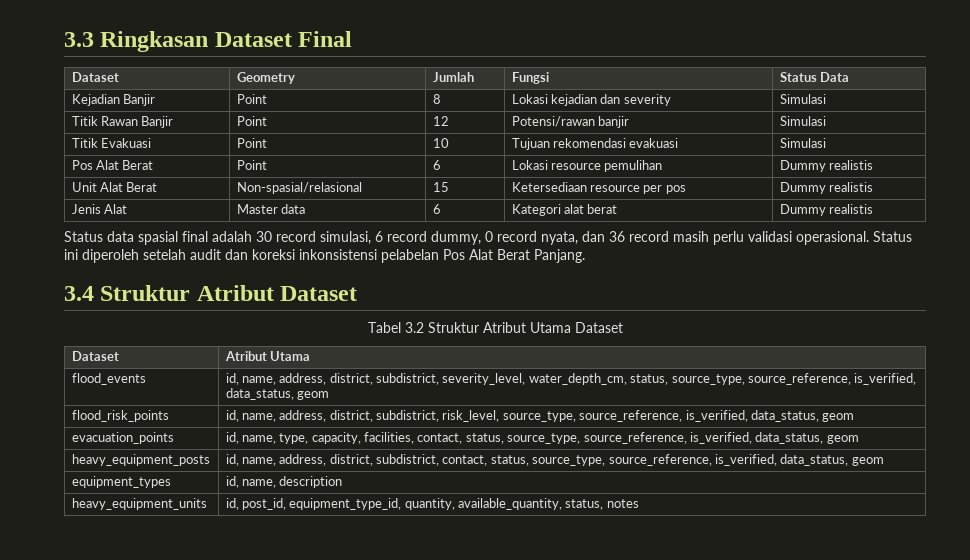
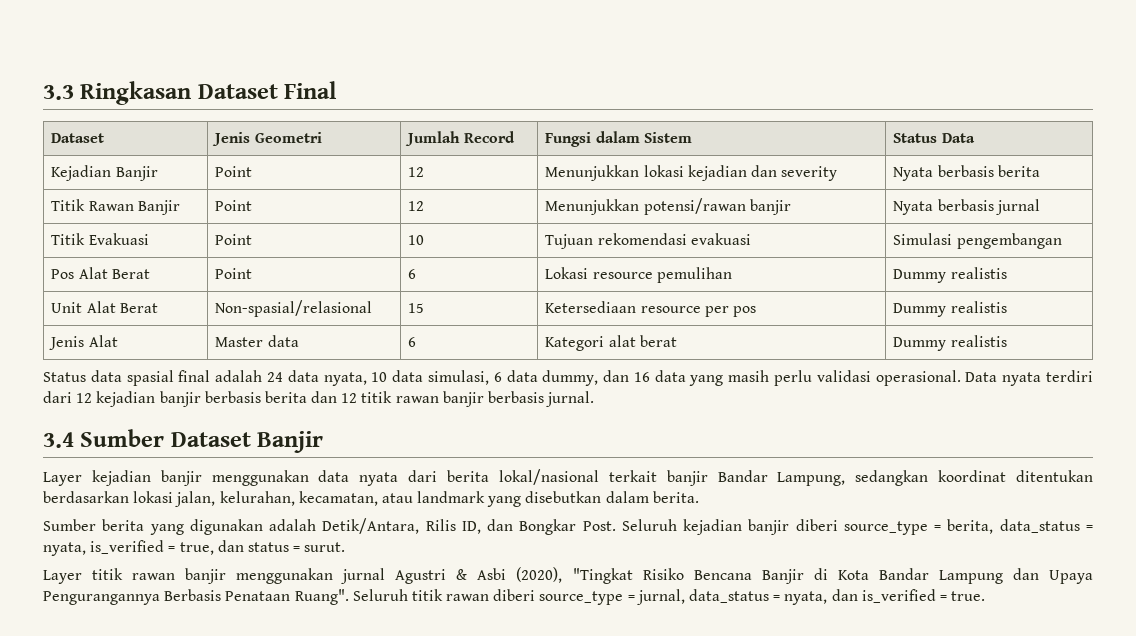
- Dataset | Geometry | Jumlah | Fungsi | Status Data
+ Dataset | Jenis Geometri | Jumlah Record | Fungsi dalam Sistem | Status Data
- Kejadian Banjir | Point | 8 | Lokasi kejadian dan severity | Simulasi
+ Kejadian Banjir | Point | 12 | Menunjukkan lokasi kejadian dan severity | Nyata berbasis berita
- Titik Rawan Banjir | Point | 12 | Potensi/rawan banjir | Simulasi
+ Titik Rawan Banjir | Point | 12 | Menunjukkan potensi/rawan banjir | Nyata berbasis jurnal
- Titik Evakuasi | Point | 10 | Tujuan rekomendasi evakuasi | Simulasi
+ Titik Evakuasi | Point | 10 | Tujuan rekomendasi evakuasi | Simulasi pengembangan
- Status data spasial final adalah 30 record simulasi, 6 record dummy, 0 record nyata, dan 36 record masih perlu validasi operasional. Status ini diperoleh setelah audit dan koreksi inkonsistensi pelabelan Pos Alat Berat Panjang.
+ Status data spasial final adalah 24 data nyata, 10 data simulasi, 6 data dummy, dan 16 data yang masih perlu validasi operasional. Data nyata terdiri dari 12 kejadian banjir berbasis berita dan 12 titik rawan banjir berbasis jurnal.
- 3.4 Struktur Atribut Dataset
- Tabel 3.2 Struktur Atribut Utama Dataset
- Dataset | Atribut Utama
- flood_events | id, name, address, district, subdistrict, severity_level, water_depth_cm, status, source_type, source_reference, is_verified, data_status, geom
- flood_risk_points | id, name, address, district, subdistrict, risk_level, source_type, source_reference, is_verified, data_status, geom
- evacuation_points | id, name, type, capacity, facilities, contact, status, source_type, source_reference, is_verified, data_status, geom
- heavy_equipment_posts | id, name, address, district, subdistrict, contact, status, source_type, source_reference, is_verified, data_status, geom
- equipment_types | id, name, description
- heavy_equipment_units | id, post_id, equipment_type_id, quantity, available_quantity, status, notes
+ 3.4 Sumber Dataset Banjir
+ Layer kejadian banjir menggunakan data nyata dari berita lokal/nasional terkait banjir Bandar Lampung, sedangkan koordinat ditentukan berdasarkan lokasi jalan, kelurahan, kecamatan, atau landmark yang disebutkan dalam berita.
+ Sumber berita yang digunakan adalah Detik/Antara, Rilis ID, dan Bongkar Post. Seluruh kejadian banjir diberi source_type = berita, data_status = nyata, is_verified = true, dan status = surut.
+ Layer titik rawan banjir menggunakan jurnal Agustri & Asbi (2020), "Tingkat Risiko Bencana Banjir di Kota Bandar Lampung dan Upaya Pengurangannya Berbasis Penataan Ruang". Seluruh titik rawan diberi source_type = jurnal, data_status = nyata, dan is_verified = true.

